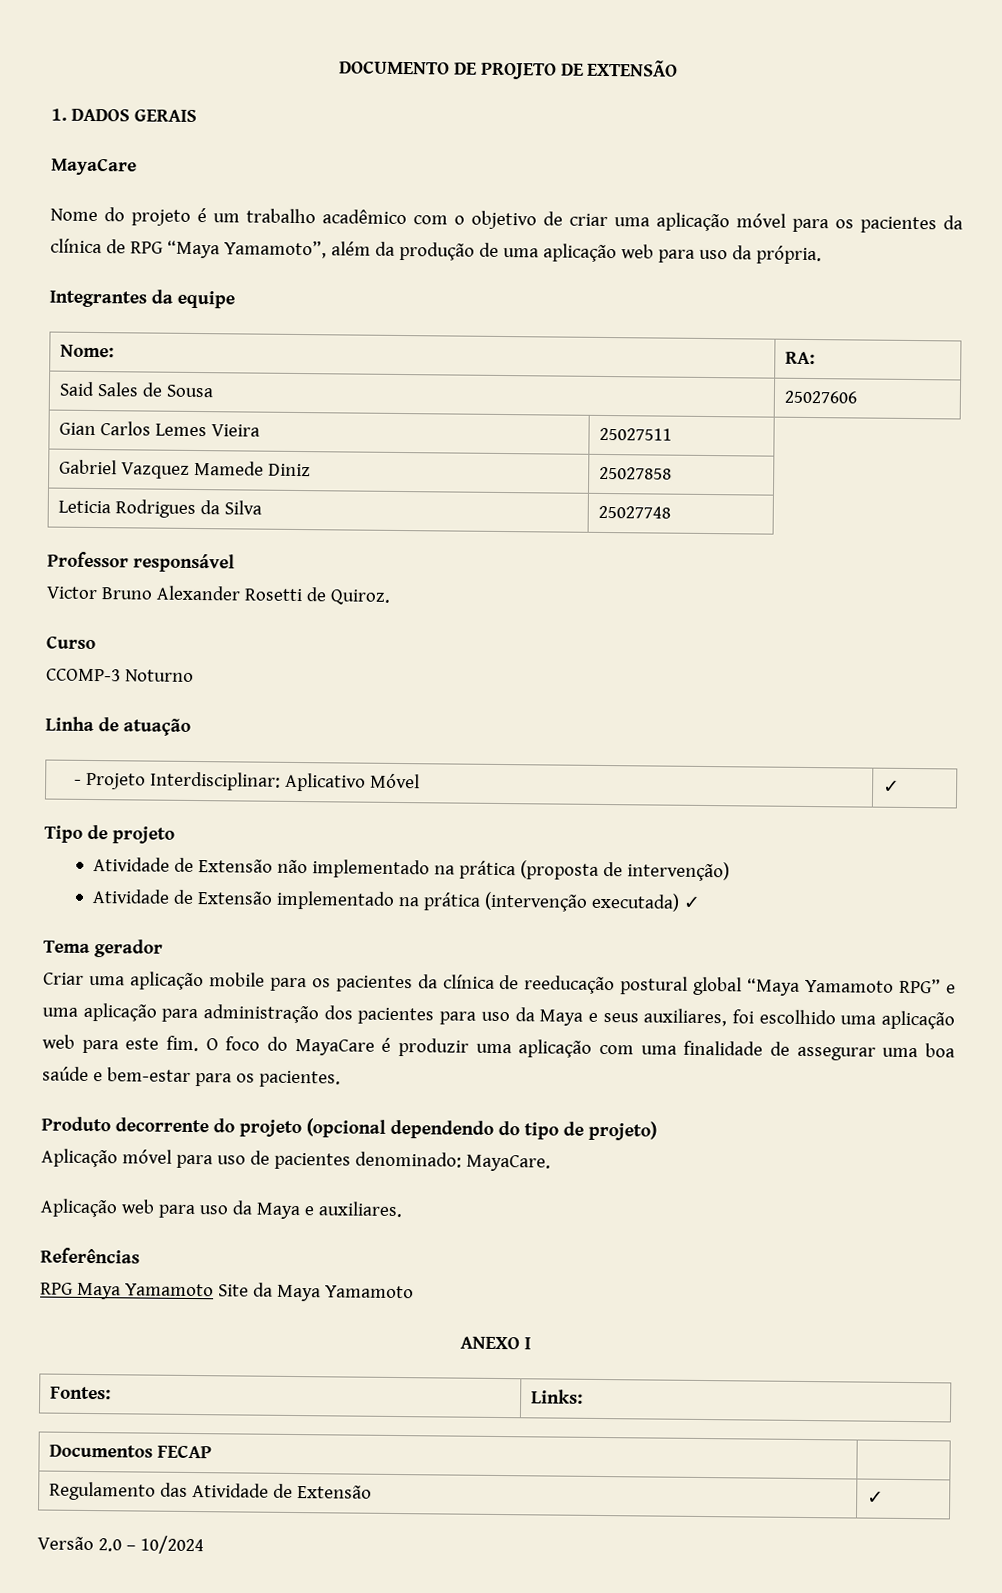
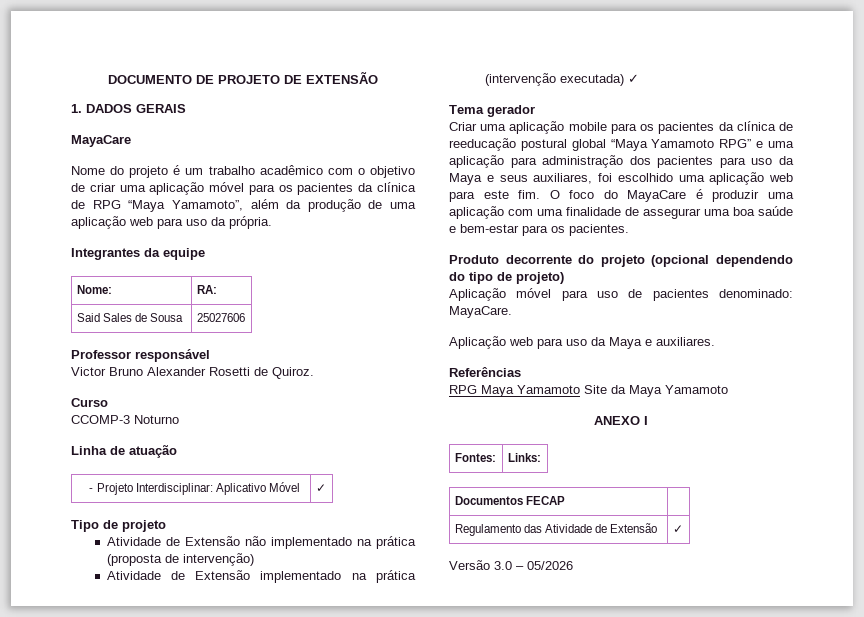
- Gian Carlos Lemes Vieira | 25027511
- Gabriel Vazquez Mamede Diniz | 25027858
- Leticia Rodrigues da Silva | 25027748
- Versão 2.0 – 10/2024
+ Versão 3.0 – 05/2026

